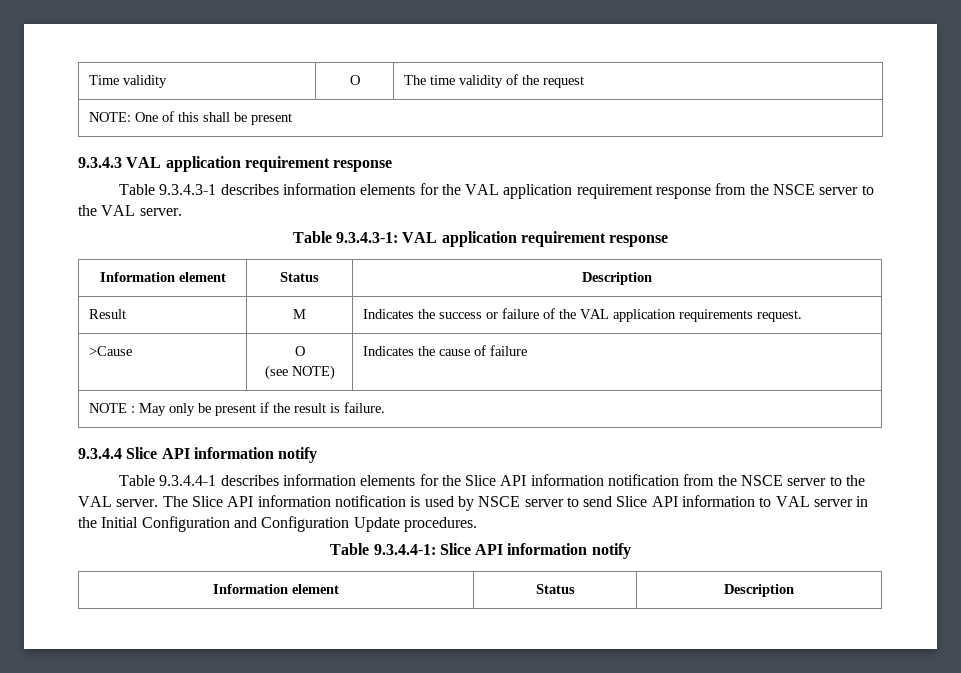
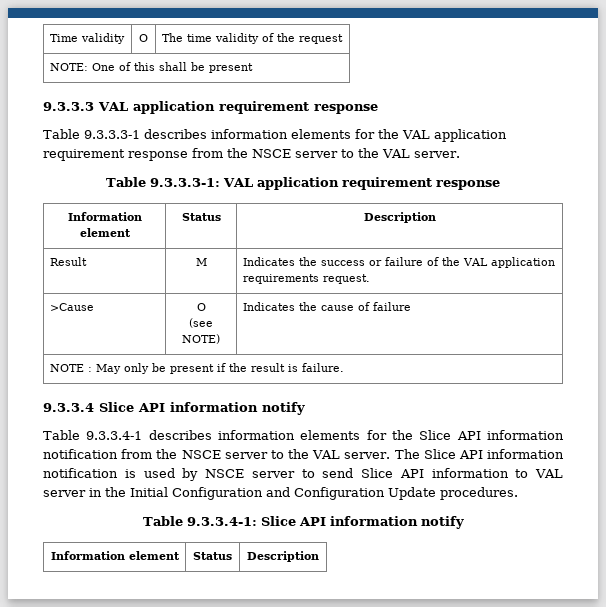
- 9.3.4.3 VAL application requirement response
+ 9.3.3.3 VAL application requirement response
- Table 9.3.4.3-1 describes information elements for the VAL application requirement response from the NSCE server to the VAL server.
+ Table 9.3.3.3-1 describes information elements for the VAL application requirement response from the NSCE server to the VAL server.
- Table 9.3.4.3-1: VAL application requirement response
+ Table 9.3.3.3-1: VAL application requirement response
- 9.3.4.4 Slice API information notify
+ 9.3.3.4 Slice API information notify
- Table 9.3.4.4-1 describes information elements for the Slice API information notification from the NSCE server to the VAL server.
+ Table 9.3.3.4-1 describes information elements for the Slice API information notification from the NSCE server to the VAL server.
- Table 9.3.4.4-1: Slice API information notify
+ Table 9.3.3.4-1: Slice API information notify

